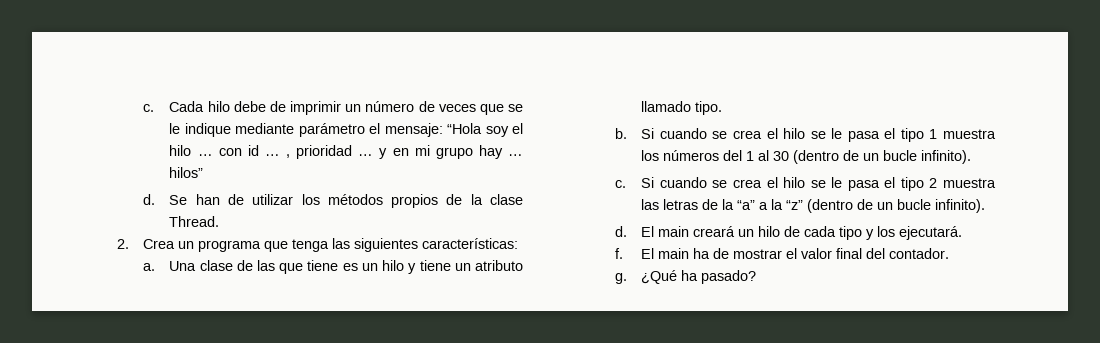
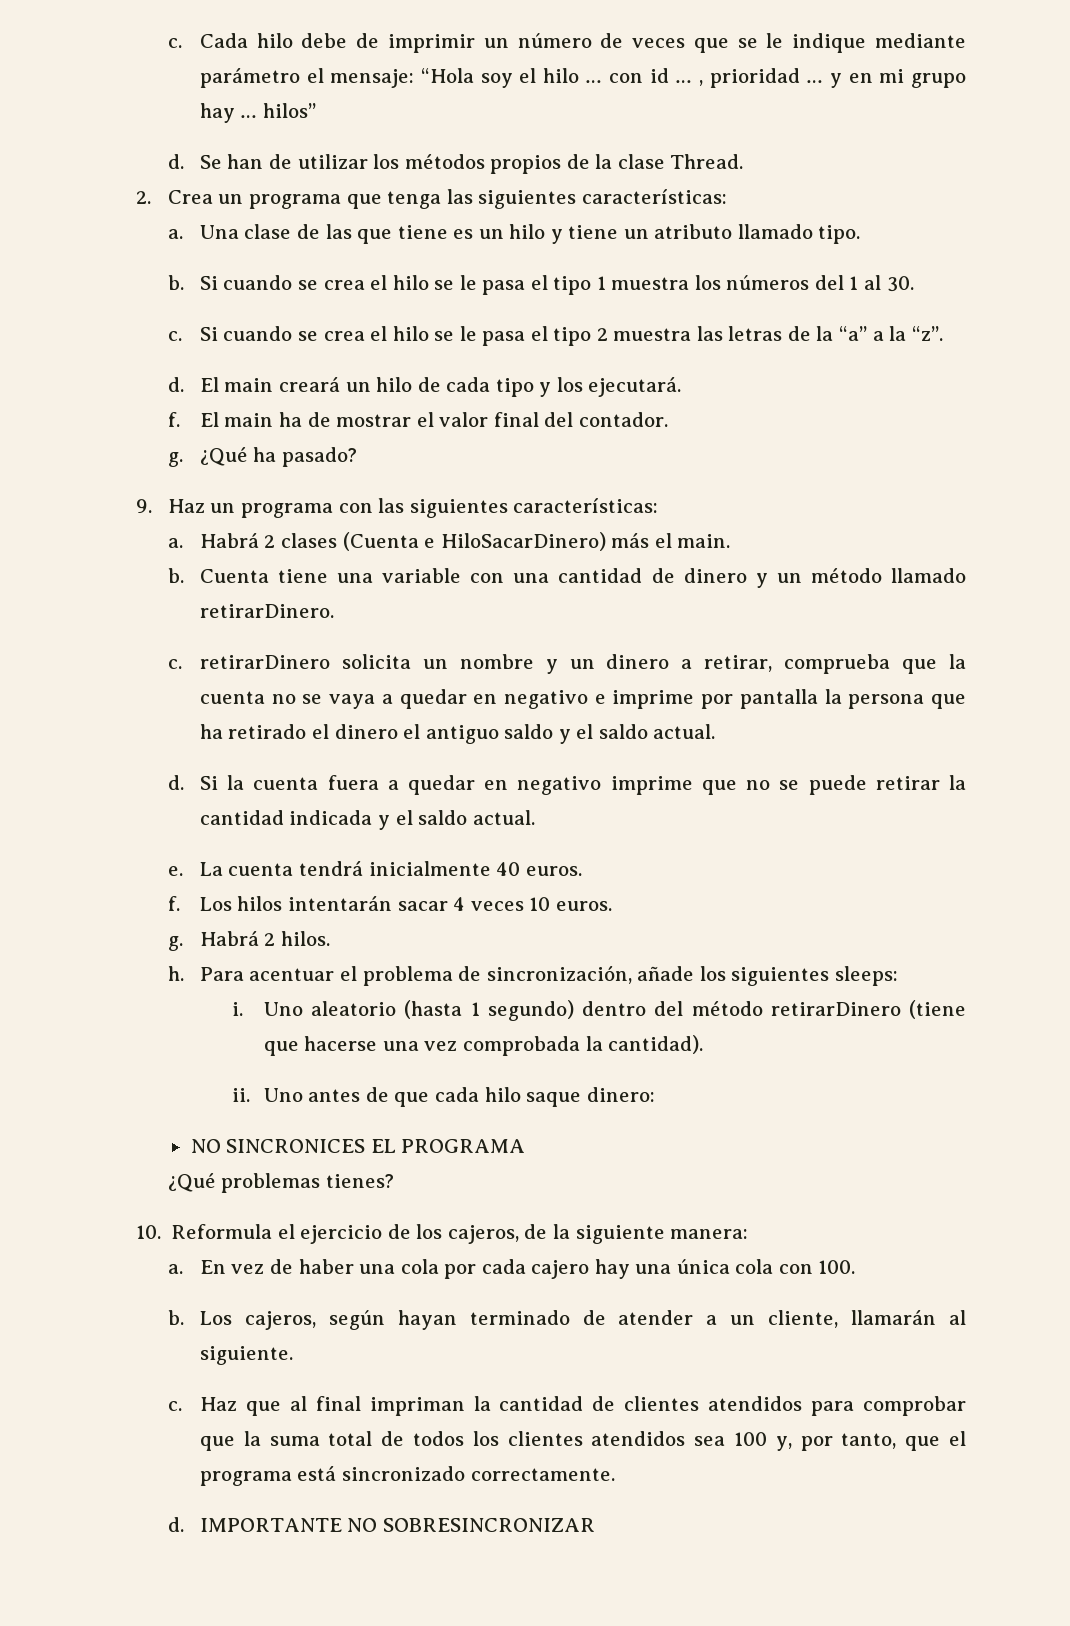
- Si cuando se crea el hilo se le pasa el tipo 1 muestra los números del 1 al 30 (dentro de un bucle infinito).
+ Si cuando se crea el hilo se le pasa el tipo 1 muestra los números del 1 al 30.
- Si cuando se crea el hilo se le pasa el tipo 2 muestra las letras de la “a” a la “z” (dentro de un bucle infinito).
+ Si cuando se crea el hilo se le pasa el tipo 2 muestra las letras de la “a” a la “z”.
+ 9. Haz un programa con las siguientes características:
+ a. Habrá 2 clases (Cuenta e HiloSacarDinero) más el main.
+ b. Cuenta tiene una variable con una cantidad de dinero y un método llamado retirarDinero.
+ c. retirarDinero solicita un nombre y un dinero a retirar, comprueba que la cuenta no se vaya a quedar en negativo e imprime por pantalla la persona que ha retirado el dinero el antiguo saldo y el saldo actual.
+ d. Si la cuenta fuera a quedar en negativo imprime que no se puede retirar la cantidad indicada y el saldo actual.
+ e. La cuenta tendrá inicialmente 40 euros.
+ f. Los hilos intentarán sacar 4 veces 10 euros.
+ g. Habrá 2 hilos.
+ h. Para acentuar el problema de sincronización, añade los siguientes sleeps:
+ i. Uno aleatorio (hasta 1 segundo) dentro del método retirarDinero (tiene que hacerse una vez comprobada la cantidad).
+ ii. Uno antes de que cada hilo saque dinero:
+ NO SINCRONICES EL PROGRAMA
+ ¿Qué problemas tienes?
+ 10. Reformula el ejercicio de los cajeros, de la siguiente manera:
+ a. En vez de haber una cola por cada cajero hay una única cola con 100.
+ b. Los cajeros, según hayan terminado de atender a un cliente, llamarán al siguiente.
+ c. Haz que al final impriman la cantidad de clientes atendidos para comprobar que la suma total de todos los clientes atendidos sea 100 y, por tanto, que el programa está sincronizado correctamente.
+ d. IMPORTANTE NO SOBRESINCRONIZAR

